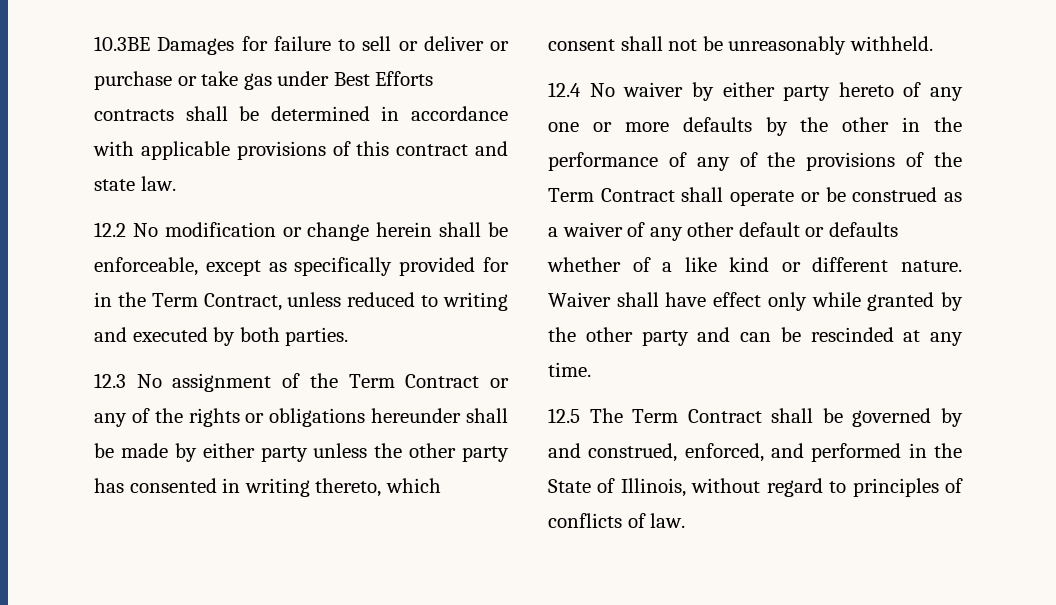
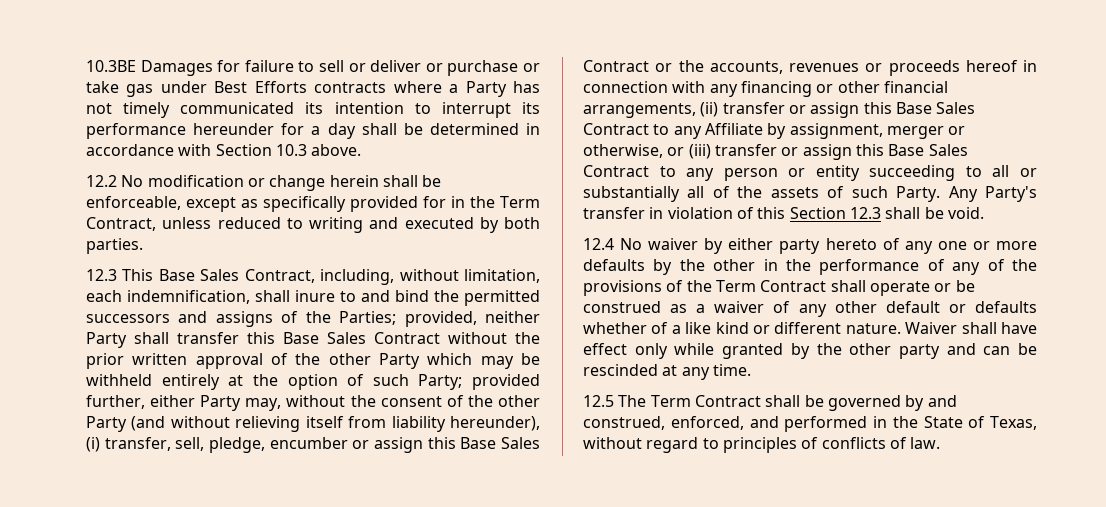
- 10.3BE Damages for failure to sell or deliver or purchase or take gas under Best Efforts contracts shall be determined in accordance with applicable provisions of this contract and state law.
+ 10.3BE Damages for failure to sell or deliver or purchase or take gas under Best Efforts contracts where a Party has not timely communicated its intention to interrupt its performance hereunder for a day shall be determined in accordance with Section 10.3 above.
- 12.3 No assignment of the Term Contract or any of the rights or obligations hereunder shall be made by either party unless the other party has consented in writing thereto, which consent shall not be unreasonably withheld.
+ 12.3 This Base Sales Contract, including, without limitation, each indemnification, shall inure to and bind the permitted successors and assigns of the Parties; provided, neither Party shall transfer this Base Sales Contract without the prior written approval of the other Party which may be withheld entirely at the option of such Party; provided further, either Party may, without the consent of the other Party (and without relieving itself from liability hereunder), (i) transfer, sell, pledge, encumber or assign this Base Sales Contract or the accounts, revenues or proceeds hereof in connection with any financing or other financial arrangements, (ii) transfer or assign this Base Sales Contract to any Affiliate by assignment, merger or otherwise, or (iii) transfer or assign this Base Sales Contract to any person or entity succeeding to all or substantially all of the assets of such Party. Any Party's transfer in violation of this Section 12.3 shall be void.
- 12.5 The Term Contract shall be governed by and construed, enforced, and performed in the State of Illinois, without regard to principles of conflicts of law.
+ 12.5 The Term Contract shall be governed by and construed, enforced, and performed in the State of Texas, without regard to principles of conflicts of law.

